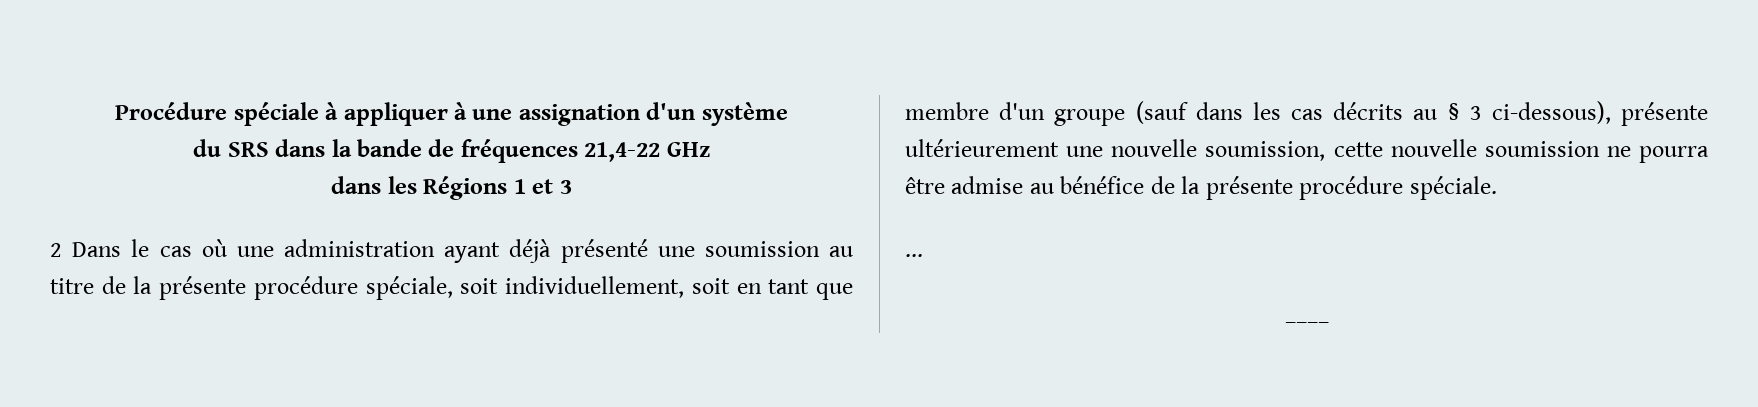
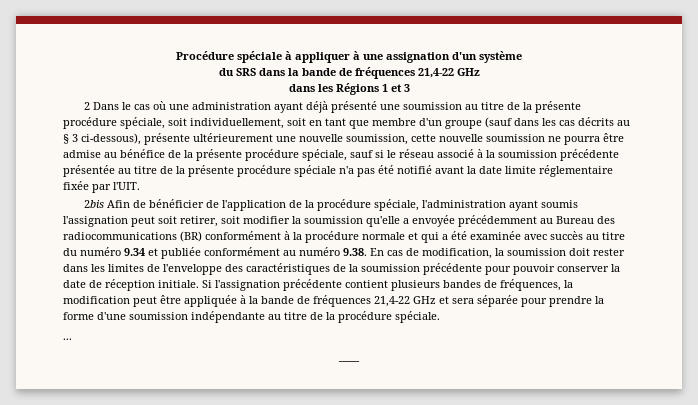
- 2 Dans le cas où une administration ayant déjà présenté une soumission au titre de la présente procédure spéciale, soit individuellement, soit en tant que membre d'un groupe (sauf dans les cas décrits au § 3 ci-dessous), présente ultérieurement une nouvelle soumission, cette nouvelle soumission ne pourra être admise au bénéfice de la présente procédure spéciale.
+ 2 Dans le cas où une administration ayant déjà présenté une soumission au titre de la présente procédure spéciale, soit individuellement, soit en tant que membre d'un groupe (sauf dans les cas décrits au § 3 ci-dessous), présente ultérieurement une nouvelle soumission, cette nouvelle soumission ne pourra être admise au bénéfice de la présente procédure spéciale, sauf si le réseau associé à la soumission précédente présentée au titre de la présente procédure spéciale n'a pas été notifié avant la date limite réglementaire fixée par l'UIT.
+ 2bis Afin de bénéficier de l'application de la procédure spéciale, l'administration ayant soumis l'assignation peut soit retirer, soit modifier la soumission qu'elle a envoyée précédemment au Bureau des radiocommunications (BR) conformément à la procédure normale et qui a été examinée avec succès au titre du numéro 9.34 et publiée conformément au numéro 9.38. En cas de modification, la soumission doit rester dans les limites de l'enveloppe des caractéristiques de la soumission précédente pour pouvoir conserver la date de réception initiale. Si l'assignation précédente contient plusieurs bandes de fréquences, la modification peut être appliquée à la bande de fréquences 21,4-22 GHz et sera séparée pour prendre la forme d'une soumission indépendante au titre de la procédure spéciale.

